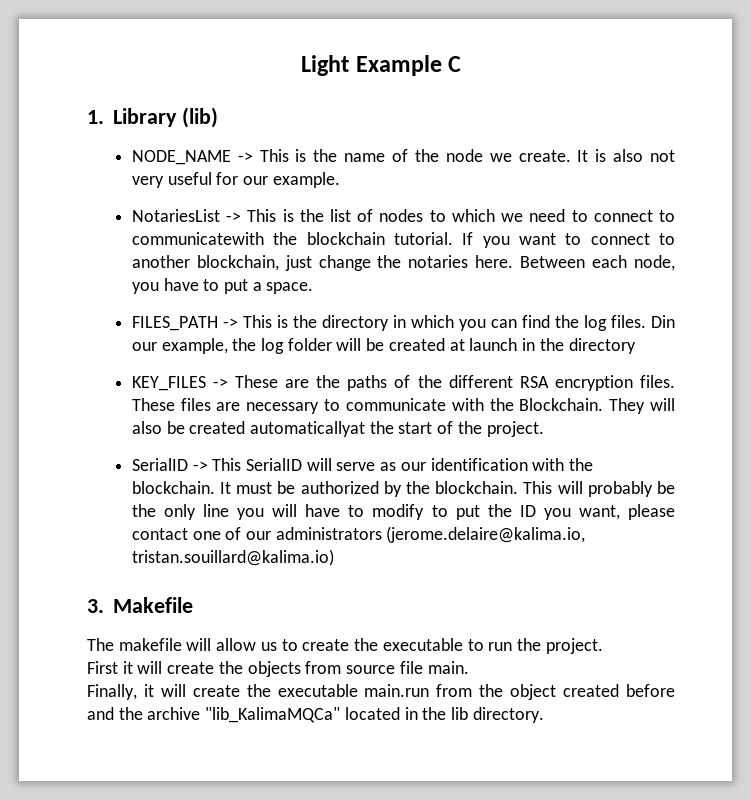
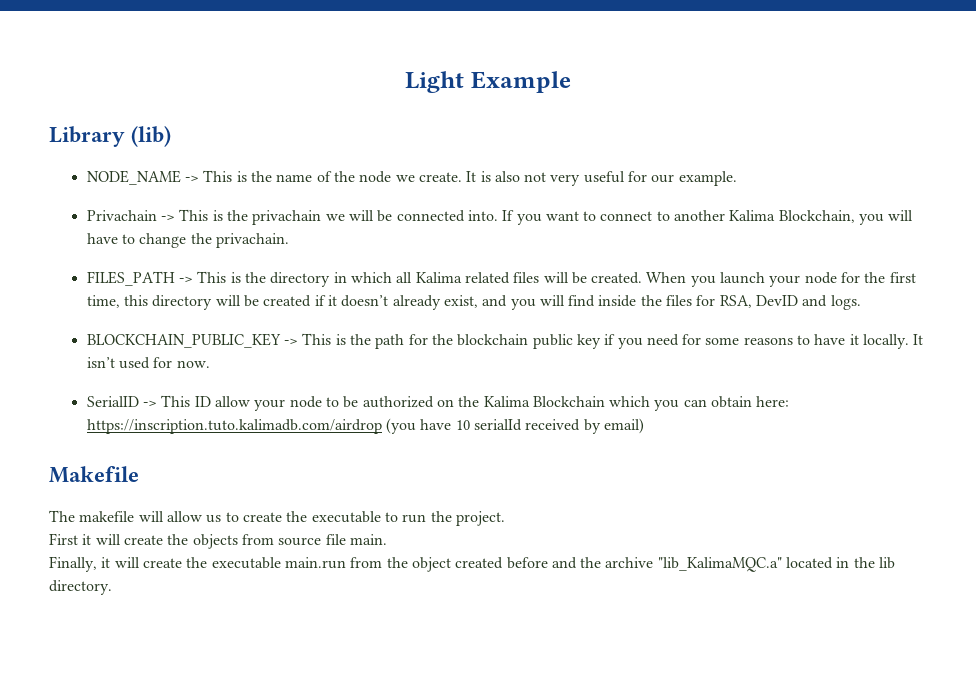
- Light Example C
- 1. Library (lib)
+ Light Example
+ Library (lib)
- NotariesList -> This is the list of nodes to which we need to connect to communicatewith the blockchain tutorial.
+ Privachain -> This is the privachain we will be connected into.
- If you want to connect to another blockchain, just change the notaries here. Between each node, you have to put a space.
+ If you want to connect to another Kalima Blockchain, you will have to change the privachain.
- FILES_PATH -> This is the directory in which you can find the log files. Din our example, the log folder will be created at launch in the directory
- KEY_FILES -> These are the paths of the different RSA encryption files. These files are necessary to communicate with the Blockchain. They will also be created automaticallyat the start of the project.
- SerialID -> This SerialID will serve as our identification with the blockchain. It must be authorized by the blockchain. This will probably be the only line you will have to modify to put the ID you want, please contact one of our administrators (jerome.delaire@kalima.io, tristan.souillard@kalima.io)
- 3. Makefile
+ FILES_PATH -> This is the directory in which all Kalima related files will be created. When you launch your node for the first time, this directory will be created if it doesn’t already exist, and you will find inside the files for RSA, DevID and logs.
+ BLOCKCHAIN_PUBLIC_KEY -> This is the path for the blockchain public key if you need for some reasons to have it locally. It isn’t used for now.
+ SerialID -> This ID allow your node to be authorized on the Kalima Blockchain which you can obtain here: https://inscription.tuto.kalimadb.com/airdrop (you have 10 serialId received by email)
+ Makefile
- Finally, it will create the executable main.run from the object created before and the archive "lib_KalimaMQCa" located in the lib directory.
+ Finally, it will create the executable main.run from the object created before and the archive "lib_KalimaMQC.a" located in the lib directory.

